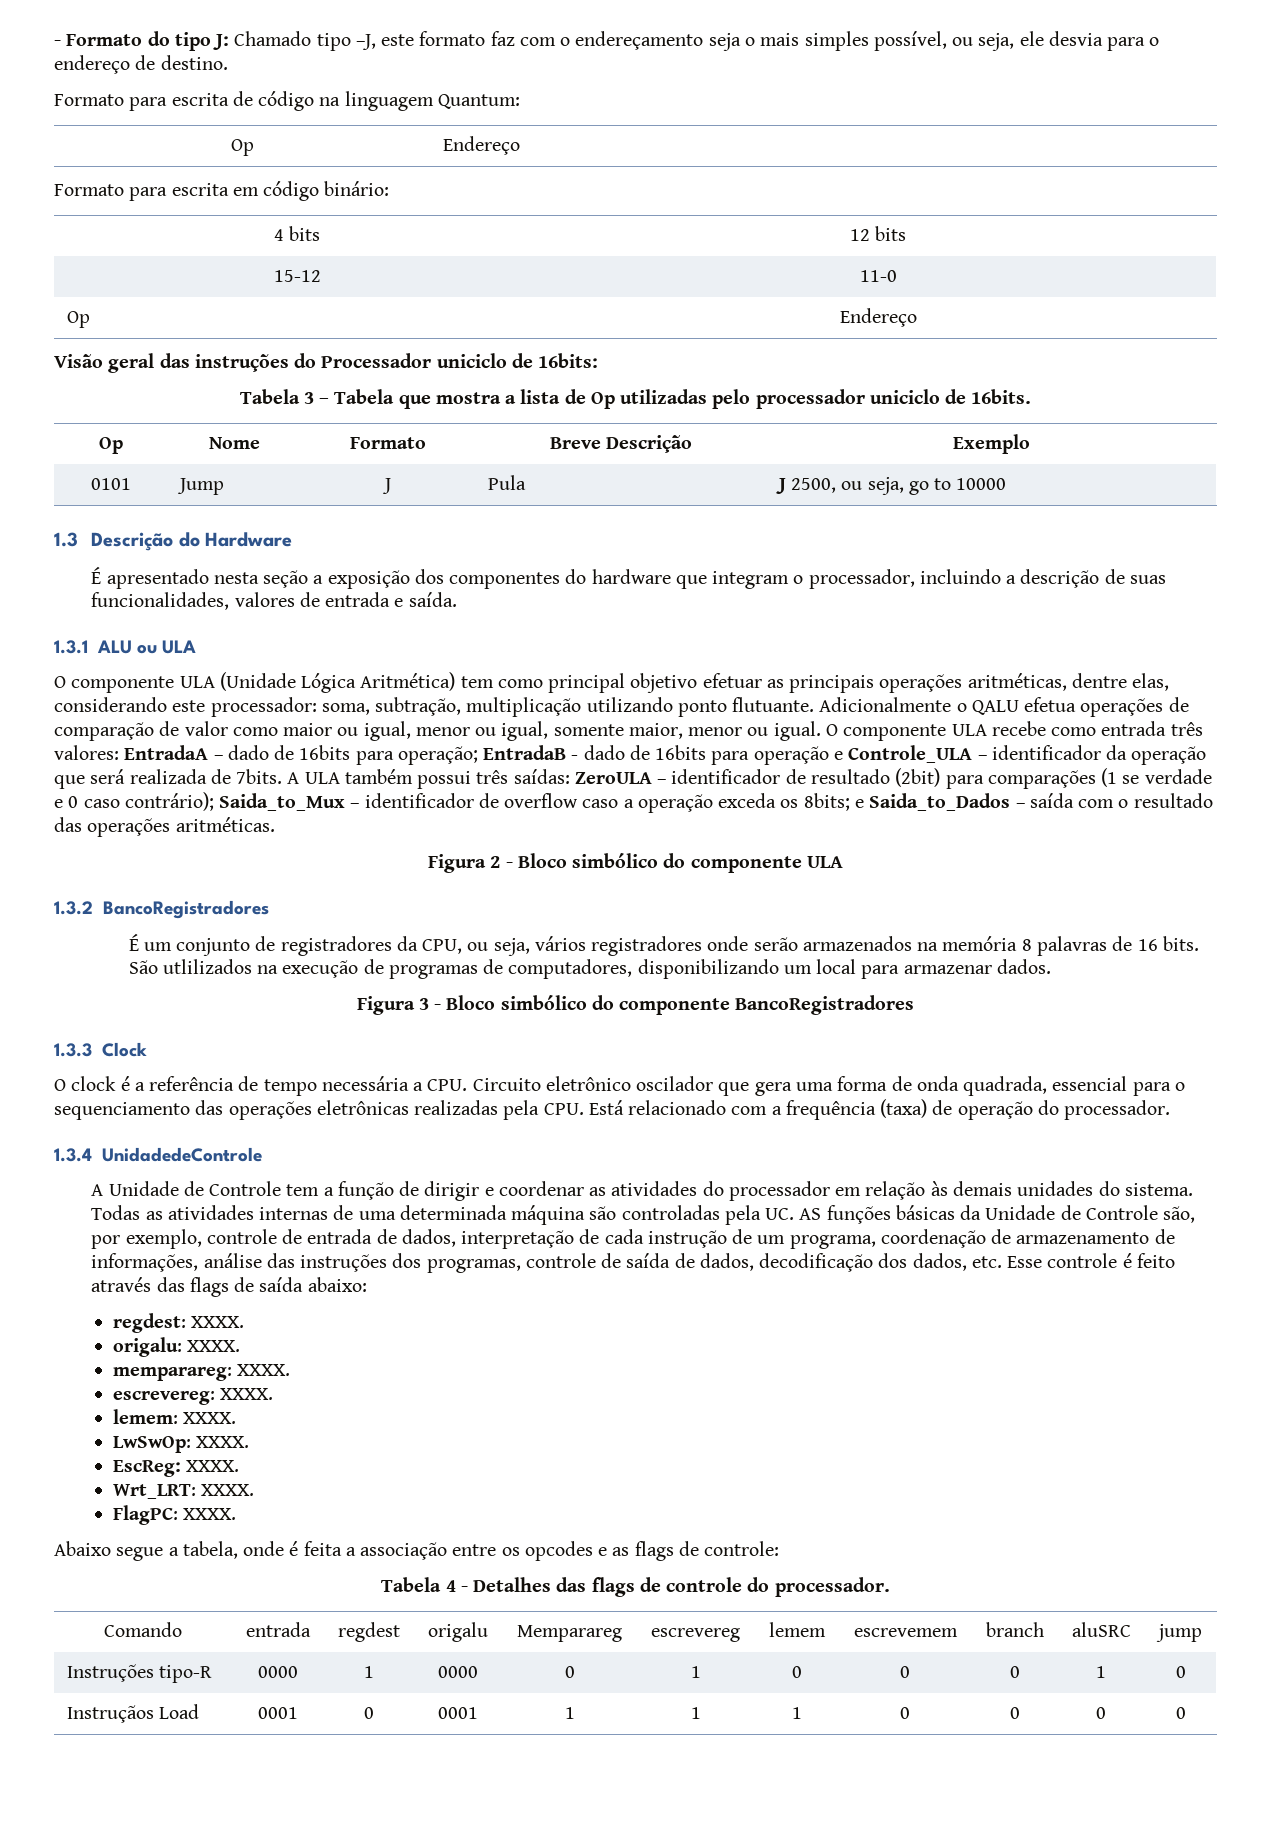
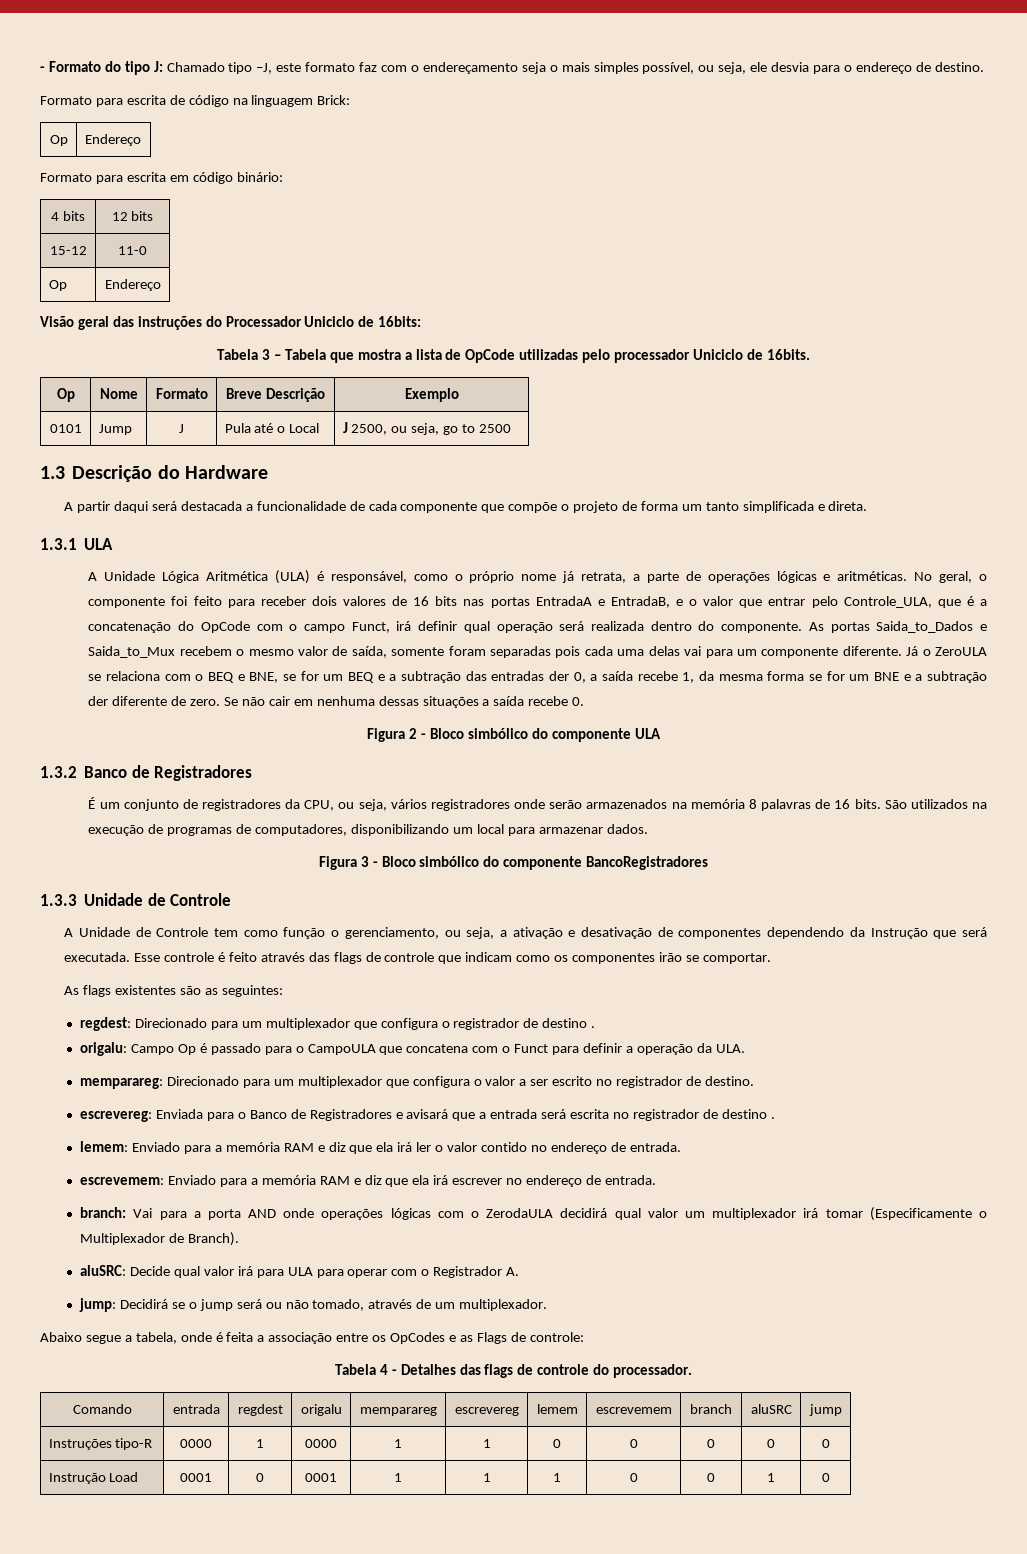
- Formato para escrita de código na linguagem Quantum:
+ Formato para escrita de código na linguagem Brick:
- Visão geral das instruções do Processador uniciclo de 16bits:
+ Visão geral das instruções do Processador Uniciclo de 16bits:
- Tabela 3 – Tabela que mostra a lista de Op utilizadas pelo processador uniciclo de 16bits.
+ Tabela 3 – Tabela que mostra a lista de OpCode utilizadas pelo processador Uniciclo de 16bits.
- 0101 | Jump | J | Pula | J 2500, ou seja, go to 10000
+ 0101 | Jump | J | Pula até o Local | J 2500, ou seja, go to 2500
- É apresentado nesta seção a exposição dos componentes do hardware que integram o processador, incluindo a descrição de suas funcionalidades, valores de entrada e saída.
- 1.3.1 ALU ou ULA
- O componente ULA (Unidade Lógica Aritmética) tem como principal objetivo efetuar as principais operações aritméticas, dentre elas, considerando este processador: soma, subtração, multiplicação utilizando ponto flutuante. Adicionalmente o QALU efetua operações de comparação de valor como maior ou igual, menor ou igual, somente maior, menor ou igual. O componente ULA recebe como entrada três valores: EntradaA – dado de 16bits para operação; EntradaB - dado de 16bits para operação e Controle_ULA – identificador da operação que será realizada de 7bits. A ULA também possui três saídas: ZeroULA – identificador de resultado (2bit) para comparações (1 se verdade e 0 caso contrário); Saida_to_Mux – identificador de overflow caso a operação exceda os 8bits; e Saida_to_Dados – saída com o resultado das operações aritméticas.
+ A partir daqui será destacada a funcionalidade de cada componente que compõe o projeto de forma um tanto simplificada e direta.
+ 1.3.1 ULA
+ A Unidade Lógica Aritmética (ULA) é responsável, como o próprio nome já retrata, a parte de operações lógicas e aritméticas. No geral, o componente foi feito para receber dois valores de 16 bits nas portas EntradaA e EntradaB, e o valor que entrar pelo Controle_ULA, que é a concatenação do OpCode com o campo Funct, irá definir qual operação será realizada dentro do componente. As portas Saida_to_Dados e Saida_to_Mux recebem o mesmo valor de saída, somente foram separadas pois cada uma delas vai para um componente diferente. Já o ZeroULA se relaciona com o BEQ e BNE, se for um BEQ e a subtração das entradas der 0, a saída recebe 1, da mesma forma se for um BNE e a subtração der diferente de zero. Se não cair em nenhuma dessas situações a saída recebe 0.
- 1.3.2 BancoRegistradores
+ 1.3.2 Banco de Registradores
- São utlilizados na execução de programas de computadores, disponibilizando um local para armazenar dados.
+ São utilizados na execução de programas de computadores, disponibilizando um local para armazenar dados.
- 1.3.3 Clock
- O clock é a referência de tempo necessária a CPU. Circuito eletrônico oscilador que gera uma forma de onda quadrada, essencial para o sequenciamento das operações eletrônicas realizadas pela CPU. Está relacionado com a frequência (taxa) de operação do processador.
- 1.3.4 UnidadedeControle
+ 1.3.3 Unidade de Controle
- A Unidade de Controle tem a função de dirigir e coordenar as atividades do processador em relação às demais unidades do sistema. Todas as atividades internas de uma determinada máquina são controladas pela UC. AS funções básicas da Unidade de Controle são, por exemplo, controle de entrada de dados, interpretação de cada instrução de um programa, coordenação de armazenamento de informações, análise das instruções dos programas, controle de saída de dados, decodificação dos dados, etc. Esse controle é feito através das flags de saída abaixo:
- regdest: XXXX.
- origalu: XXXX.
- memparareg: XXXX.
- escrevereg: XXXX.
- lemem: XXXX.
- LwSwOp: XXXX.
- EscReg: XXXX.
- Wrt_LRT: XXXX.
- FlagPC: XXXX.
+ A Unidade de Controle tem como função o gerenciamento, ou seja, a ativação e desativação de componentes dependendo da Instrução que será executada. Esse controle é feito através das flags de controle que indicam como os componentes irão se comportar.
+ As flags existentes são as seguintes:
+ regdest: Direcionado para um multiplexador que configura o registrador de destino .
+ origalu: Campo Op é passado para o CampoULA que concatena com o Funct para definir a operação da ULA.
+ memparareg: Direcionado para um multiplexador que configura o valor a ser escrito no registrador de destino.
+ escrevereg: Enviada para o Banco de Registradores e avisará que a entrada será escrita no registrador de destino .
+ lemem: Enviado para a memória RAM e diz que ela irá ler o valor contido no endereço de entrada.
+ escrevemem: Enviado para a memória RAM e diz que ela irá escrever no endereço de entrada.
+ branch: Vai para a porta AND onde operações lógicas com o ZerodaULA decidirá qual valor um multiplexador irá tomar (Especificamente o Multiplexador de Branch).
+ aluSRC: Decide qual valor irá para ULA para operar com o Registrador A.
+ jump: Decidirá se o jump será ou não tomado, através de um multiplexador.
- Abaixo segue a tabela, onde é feita a associação entre os opcodes e as flags de controle:
+ Abaixo segue a tabela, onde é feita a associação entre os OpCodes e as Flags de controle:
- Comando | entrada | regdest | origalu | Memparareg | escrevereg | lemem | escrevemem | branch | aluSRC | jump
+ Comando | entrada | regdest | origalu | memparareg | escrevereg | lemem | escrevemem | branch | aluSRC | jump
- Instruções tipo-R | 0000 | 1 | 0000 | 0 | 1 | 0 | 0 | 0 | 1 | 0
+ Instruções tipo-R | 0000 | 1 | 0000 | 1 | 1 | 0 | 0 | 0 | 0 | 0
- Instruçãos Load | 0001 | 0 | 0001 | 1 | 1 | 1 | 0 | 0 | 0 | 0
+ Instrução Load | 0001 | 0 | 0001 | 1 | 1 | 1 | 0 | 0 | 1 | 0

